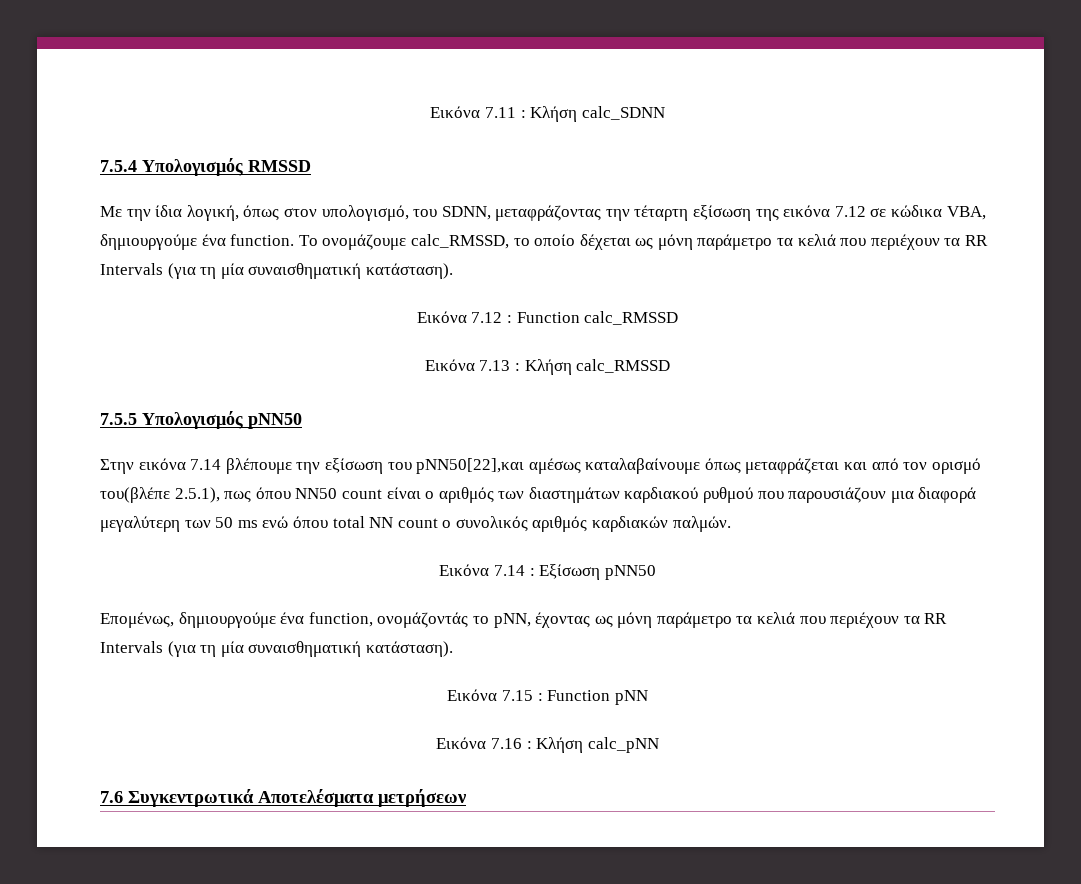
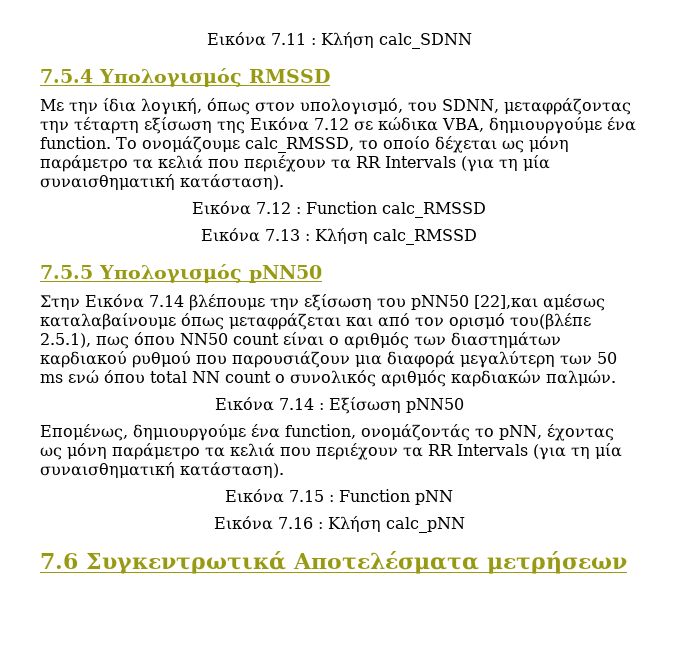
- Με την ίδια λογική, όπως στον υπολογισμό, του SDNN, μεταφράζοντας την τέταρτη εξίσωση της εικόνα 7.12 σε κώδικα VBA, δημιουργούμε ένα function.
+ Με την ίδια λογική, όπως στον υπολογισμό, του SDNN, μεταφράζοντας την τέταρτη εξίσωση της Εικόνα 7.12 σε κώδικα VBA, δημιουργούμε ένα function.
- Στην εικόνα 7.14 βλέπουμε την εξίσωση του pNN50[22],και αμέσως καταλαβαίνουμε όπως μεταφράζεται και από τον ορισμό του(βλέπε 2.5.1), πως όπου ΝΝ50 count είναι ο αριθμός των διαστημάτων καρδιακού ρυθμού που παρουσιάζουν μια διαφορά μεγαλύτερη των 50 ms ενώ όπου total NN count ο συνολικός αριθμός καρδιακών παλμών.
+ Στην Εικόνα 7.14 βλέπουμε την εξίσωση του pNN50 [22],και αμέσως καταλαβαίνουμε όπως μεταφράζεται και από τον ορισμό του(βλέπε 2.5.1), πως όπου ΝΝ50 count είναι ο αριθμός των διαστημάτων καρδιακού ρυθμού που παρουσιάζουν μια διαφορά μεγαλύτερη των 50 ms ενώ όπου total NN count ο συνολικός αριθμός καρδιακών παλμών.

